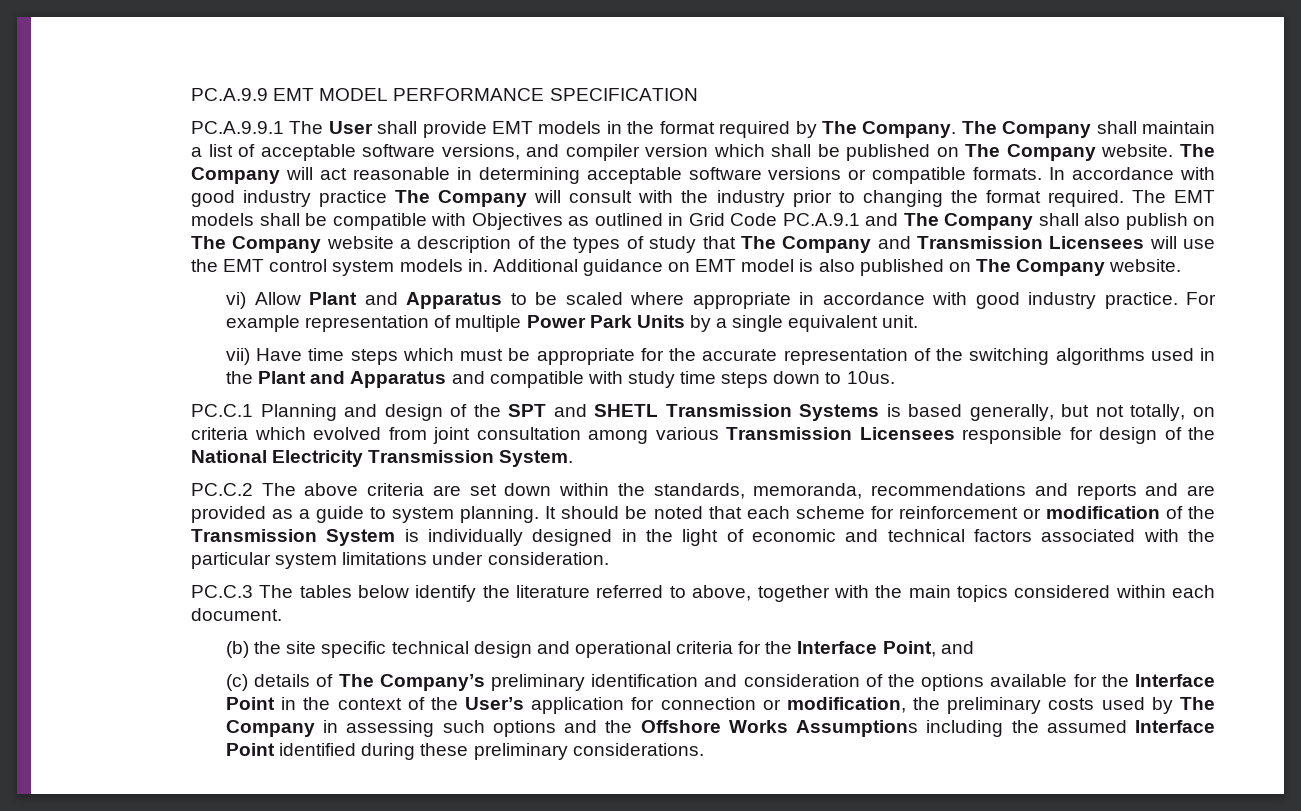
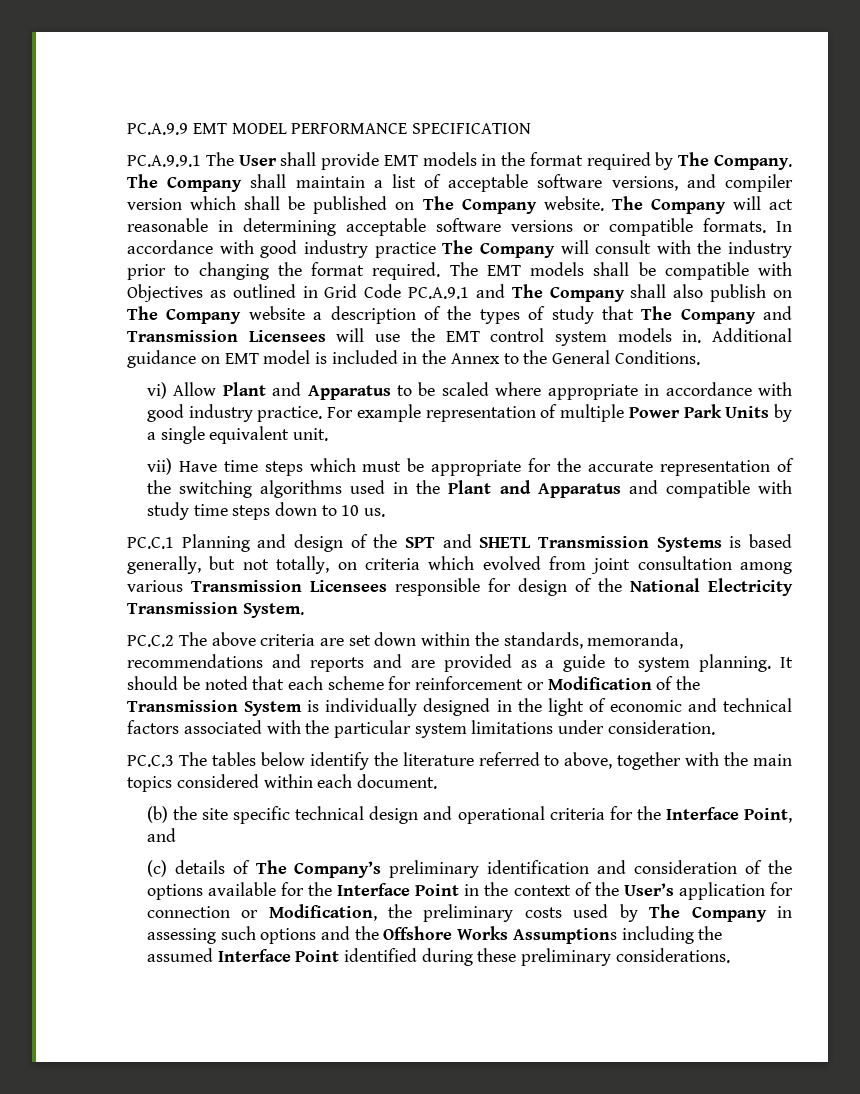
- Additional guidance on EMT model is also published on The Company website.
+ Additional guidance on EMT model is included in the Annex to the General Conditions.
- vii) Have time steps which must be appropriate for the accurate representation of the switching algorithms used in the Plant and Apparatus and compatible with study time steps down to 10us.
+ vii) Have time steps which must be appropriate for the accurate representation of the switching algorithms used in the Plant and Apparatus and compatible with study time steps down to 10 us.
- It should be noted that each scheme for reinforcement or modification of the Transmission System is individually designed in the light of economic and technical factors associated with the particular system limitations under consideration.
+ It should be noted that each scheme for reinforcement or Modification of the Transmission System is individually designed in the light of economic and technical factors associated with the particular system limitations under consideration.
- (c) details of The Company’s preliminary identification and consideration of the options available for the Interface Point in the context of the User’s application for connection or modification, the preliminary costs used by The Company in assessing such options and the Offshore Works Assumptions including the assumed Interface Point identified during these preliminary considerations.
+ (c) details of The Company’s preliminary identification and consideration of the options available for the Interface Point in the context of the User’s application for connection or Modification, the preliminary costs used by The Company in assessing such options and the Offshore Works Assumptions including the assumed Interface Point identified during these preliminary considerations.

